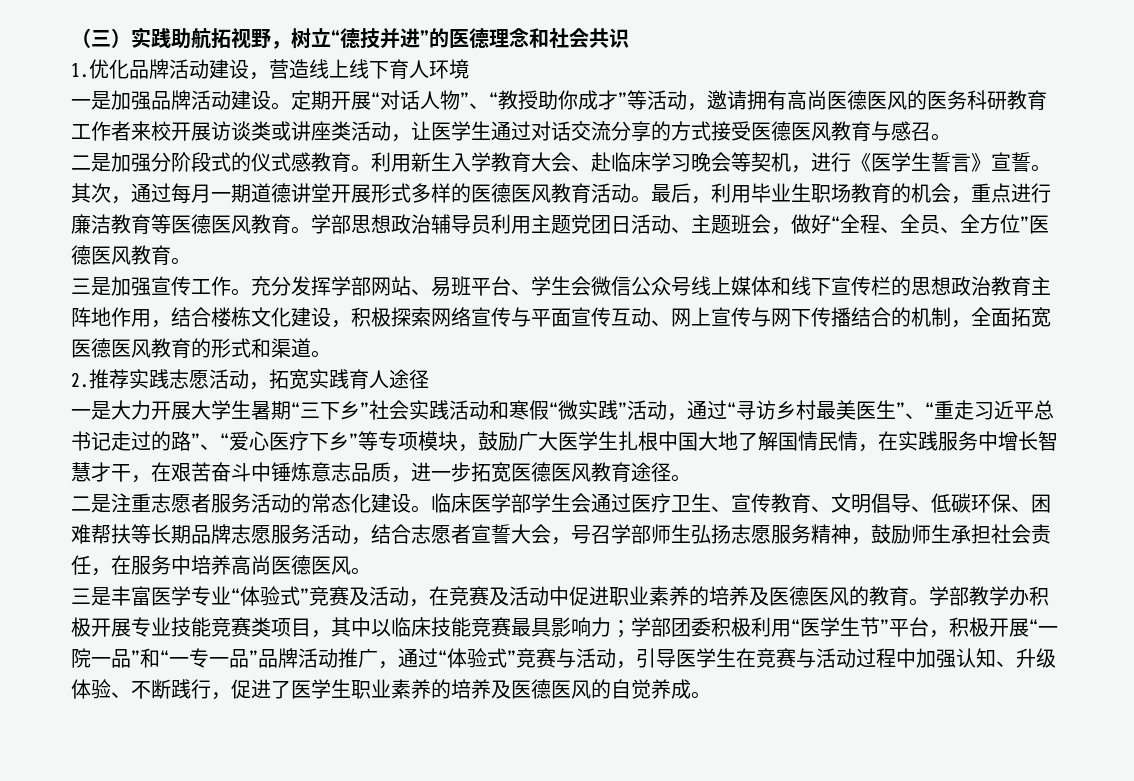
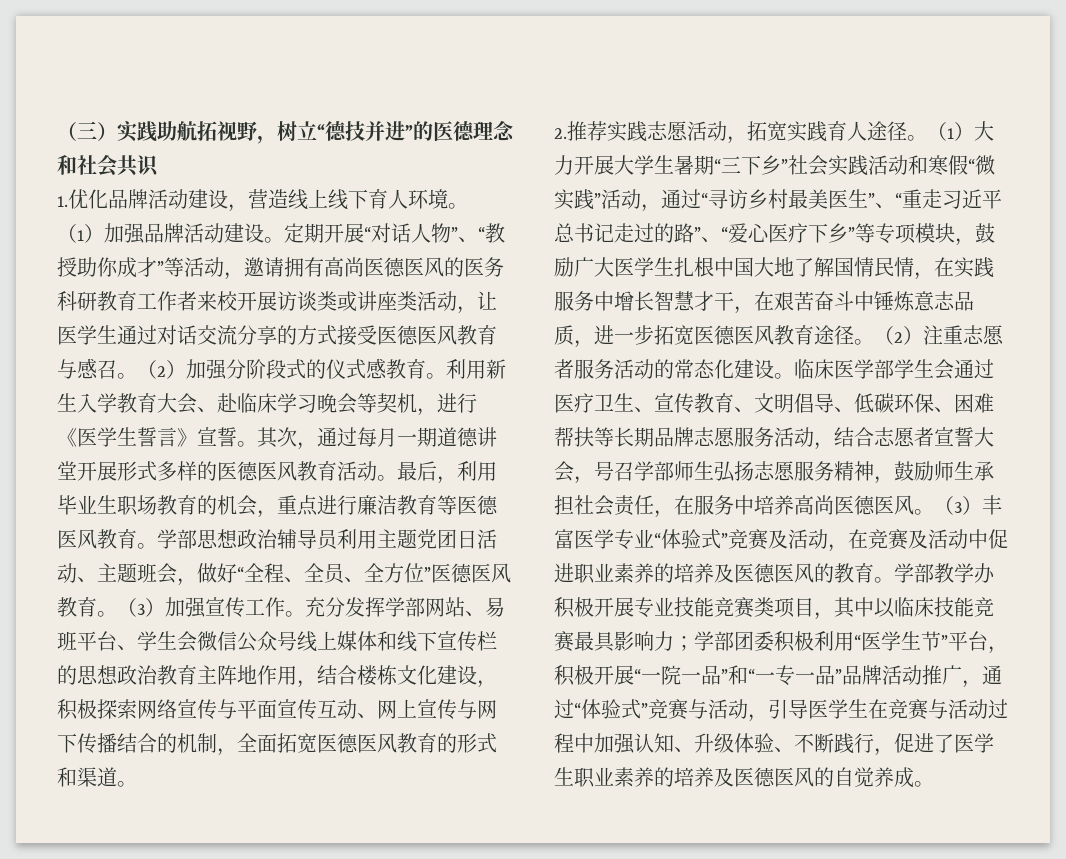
- 1.优化品牌活动建设，营造线上线下育人环境
- 一是加强品牌活动建设。
+ 1.优化品牌活动建设，营造线上线下育人环境。（1）加强品牌活动建设。
- 定期开展“对话人物”、“教授助你成才”等活动，邀请拥有高尚医德医风的医务科研教育工作者来校开展访谈类或讲座类活动，让医学生通过对话交流分享的方式接受医德医风教育与感召。
- 二是加强分阶段式的仪式感教育。
+ 定期开展“对话人物”、“教授助你成才”等活动，邀请拥有高尚医德医风的医务科研教育工作者来校开展访谈类或讲座类活动，让医学生通过对话交流分享的方式接受医德医风教育与感召。（2）加强分阶段式的仪式感教育。
- 学部思想政治辅导员利用主题党团日活动、主题班会，做好“全程、全员、全方位”医德医风教育。
- 三是加强宣传工作。
+ 学部思想政治辅导员利用主题党团日活动、主题班会，做好“全程、全员、全方位”医德医风教育。（3）加强宣传工作。
- 2.推荐实践志愿活动，拓宽实践育人途径
- 一是大力开展大学生暑期“三下乡”社会实践活动和寒假“微实践”活动，通过“寻访乡村最美医生”、“重走习近平总书记走过的路”、“爱心医疗下乡”等专项模块，鼓励广大医学生扎根中国大地了解国情民情，在实践服务中增长智慧才干，在艰苦奋斗中锤炼意志品质，进一步拓宽医德医风教育途径。
- 二是注重志愿者服务活动的常态化建设。
+ 2.推荐实践志愿活动，拓宽实践育人途径。（1）大力开展大学生暑期“三下乡”社会实践活动和寒假“微实践”活动，通过“寻访乡村最美医生”、“重走习近平总书记走过的路”、“爱心医疗下乡”等专项模块，鼓励广大医学生扎根中国大地了解国情民情，在实践服务中增长智慧才干，在艰苦奋斗中锤炼意志品质，进一步拓宽医德医风教育途径。（2）注重志愿者服务活动的常态化建设。
- 临床医学部学生会通过医疗卫生、宣传教育、文明倡导、低碳环保、困难帮扶等长期品牌志愿服务活动，结合志愿者宣誓大会，号召学部师生弘扬志愿服务精神，鼓励师生承担社会责任，在服务中培养高尚医德医风。
- 三是丰富医学专业“体验式”竞赛及活动，在竞赛及活动中促进职业素养的培养及医德医风的教育。
+ 临床医学部学生会通过医疗卫生、宣传教育、文明倡导、低碳环保、困难帮扶等长期品牌志愿服务活动，结合志愿者宣誓大会，号召学部师生弘扬志愿服务精神，鼓励师生承担社会责任，在服务中培养高尚医德医风。（3）丰富医学专业“体验式”竞赛及活动，在竞赛及活动中促进职业素养的培养及医德医风的教育。

